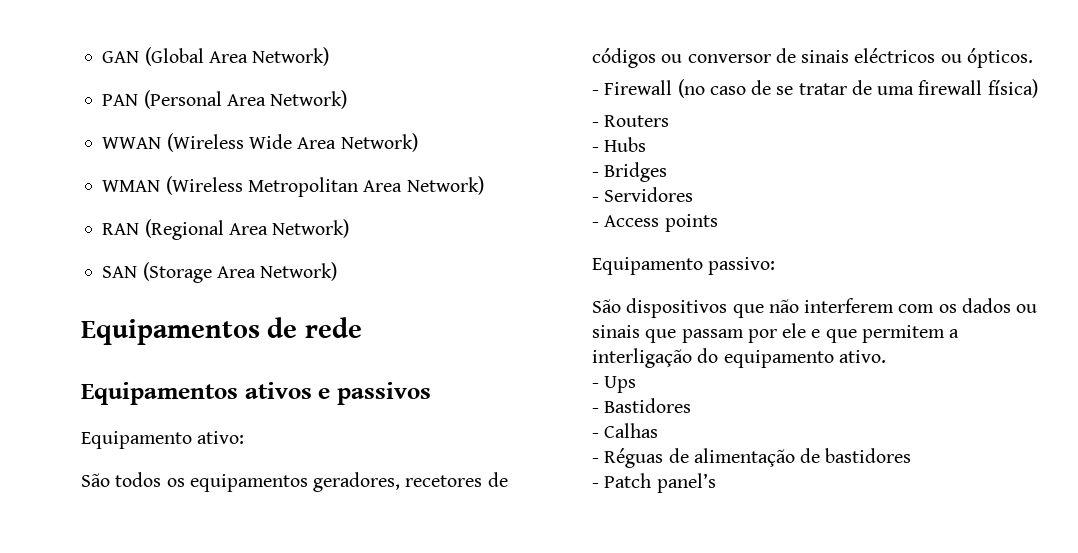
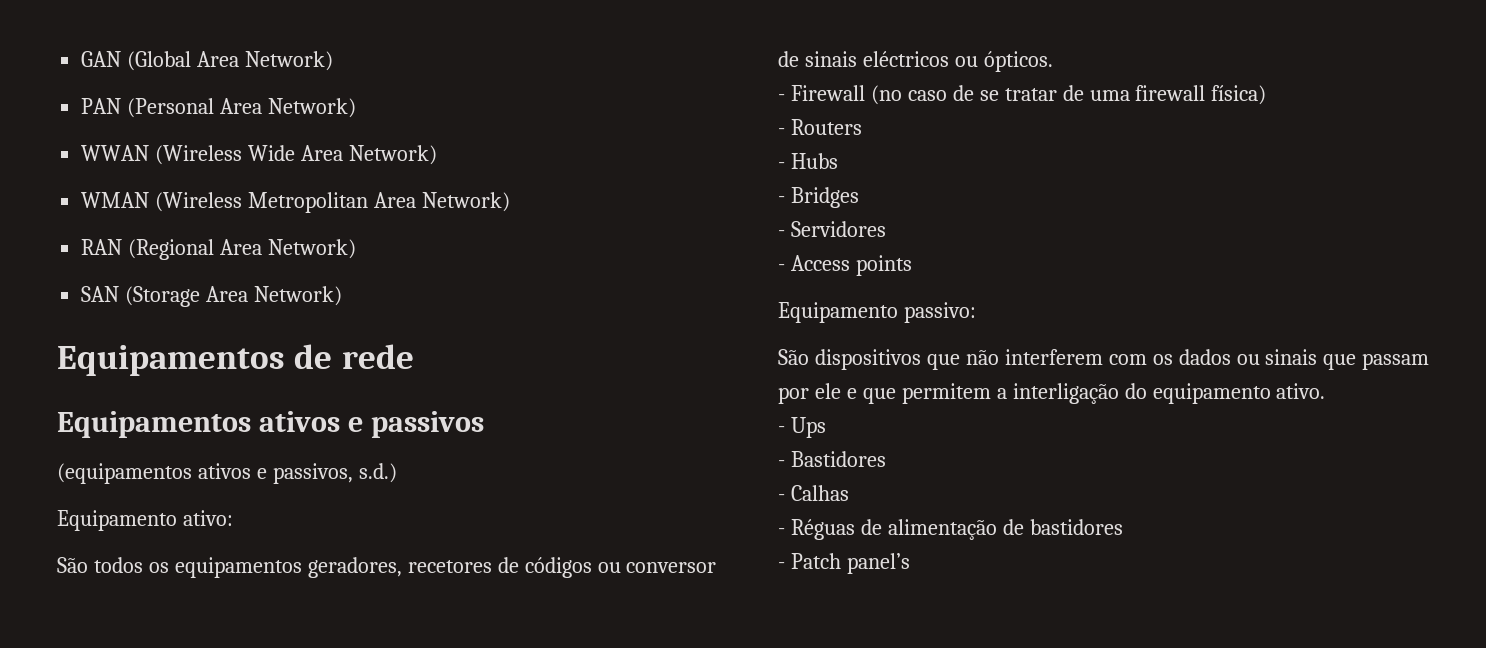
+ (equipamentos ativos e passivos, s.d.)

